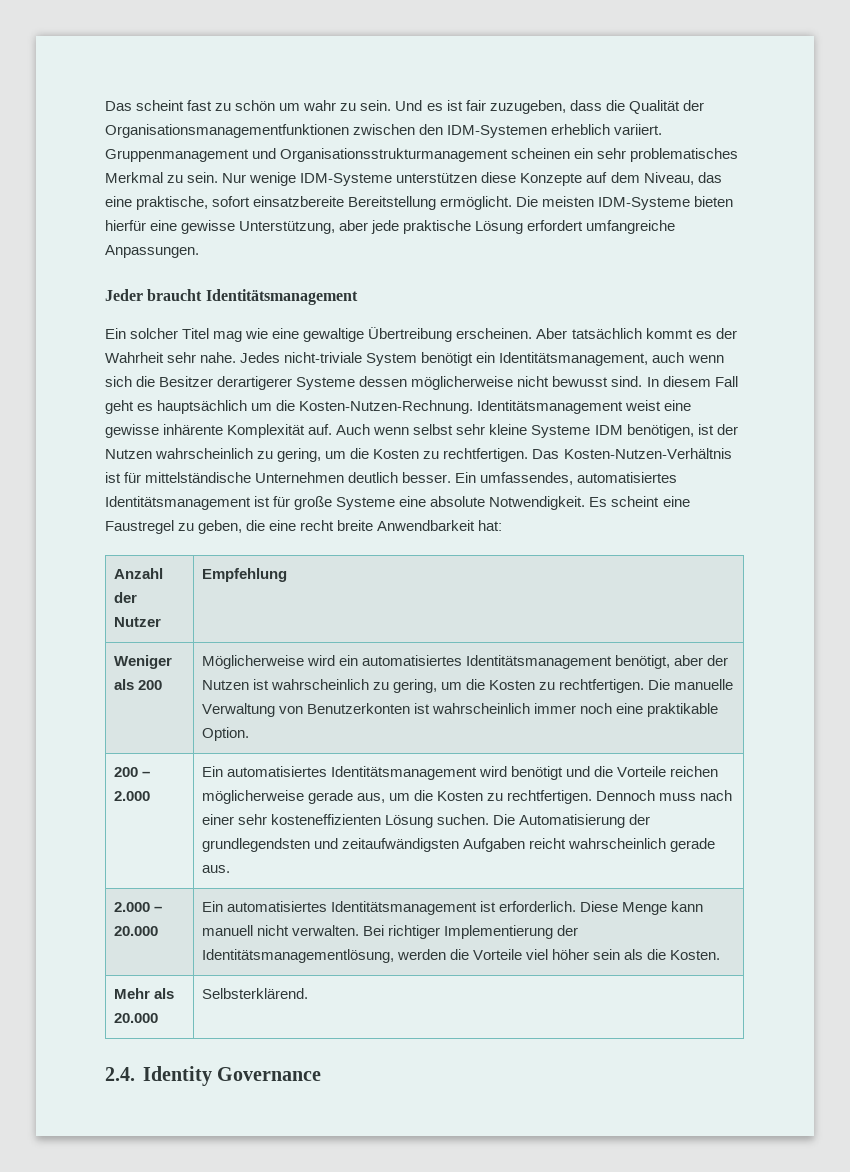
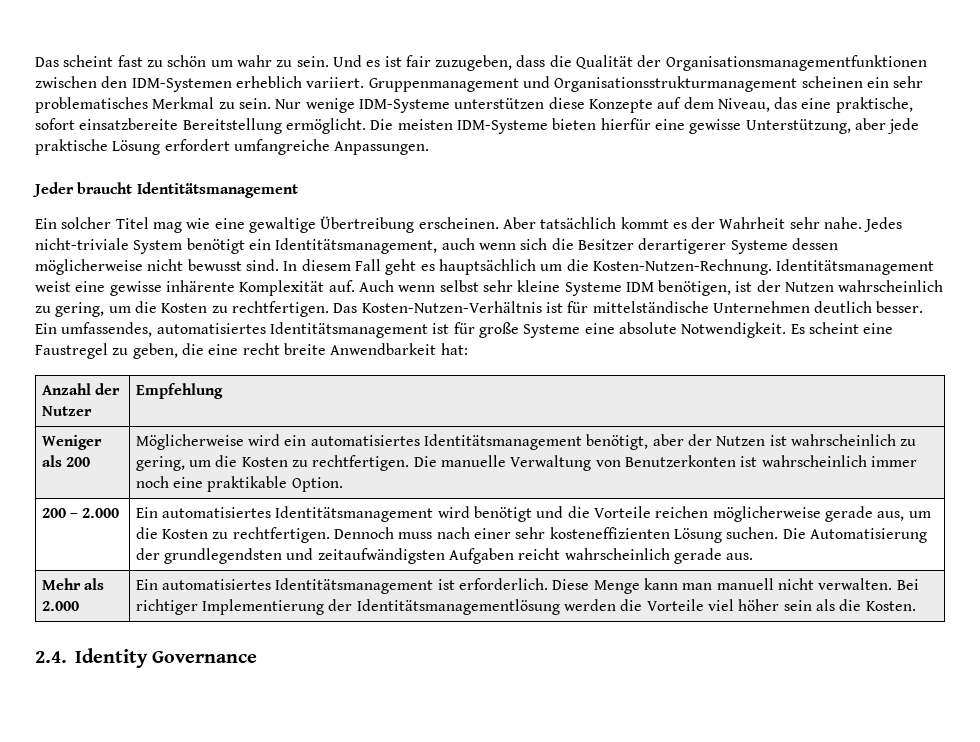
- 2.000 – 20.000 | Ein automatisiertes Identitätsmanagement ist erforderlich. Diese Menge kann manuell nicht verwalten. Bei richtiger Implementierung der Identitätsmanagementlösung, werden die Vorteile viel höher sein als die Kosten.
+ Mehr als 2.000 | Ein automatisiertes Identitätsmanagement ist erforderlich. Diese Menge kann man manuell nicht verwalten. Bei richtiger Implementierung der Identitätsmanagementlösung werden die Vorteile viel höher sein als die Kosten.
- Mehr als 20.000 | Selbsterklärend.

